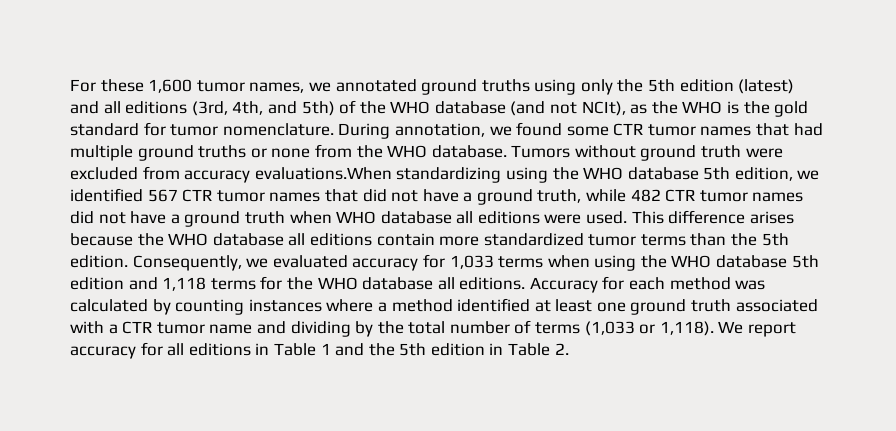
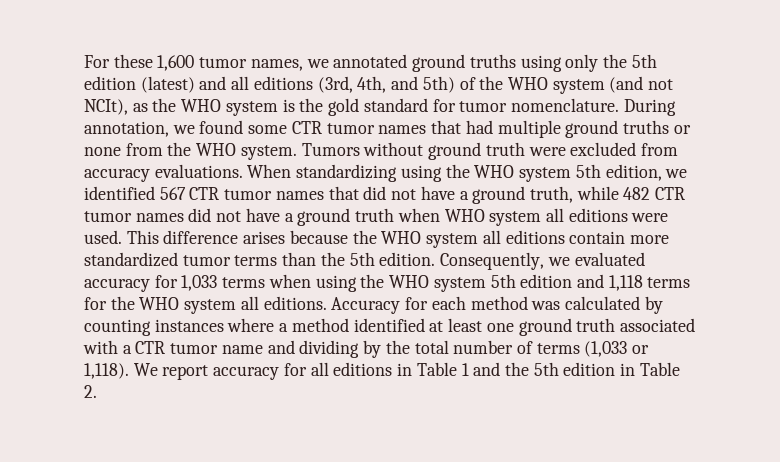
- For these 1,600 tumor names, we annotated ground truths using only the 5th edition (latest) and all editions (3rd, 4th, and 5th) of the WHO database (and not NCIt), as the WHO is the gold standard for tumor nomenclature.
+ For these 1,600 tumor names, we annotated ground truths using only the 5th edition (latest) and all editions (3rd, 4th, and 5th) of the WHO system (and not NCIt), as the WHO system is the gold standard for tumor nomenclature.
- During annotation, we found some CTR tumor names that had multiple ground truths or none from the WHO database.
+ During annotation, we found some CTR tumor names that had multiple ground truths or none from the WHO system.
- Tumors without ground truth were excluded from accuracy evaluations.When standardizing using the WHO database 5th edition, we identified 567 CTR tumor names that did not have a ground truth, while 482 CTR tumor names did not have a ground truth when WHO database all editions were used.
+ Tumors without ground truth were excluded from accuracy evaluations. When standardizing using the WHO system 5th edition, we identified 567 CTR tumor names that did not have a ground truth, while 482 CTR tumor names did not have a ground truth when WHO system all editions were used.
- This difference arises because the WHO database all editions contain more standardized tumor terms than the 5th edition.
+ This difference arises because the WHO system all editions contain more standardized tumor terms than the 5th edition.
- Consequently, we evaluated accuracy for 1,033 terms when using the WHO database 5th edition and 1,118 terms for the WHO database all editions.
+ Consequently, we evaluated accuracy for 1,033 terms when using the WHO system 5th edition and 1,118 terms for the WHO system all editions.

